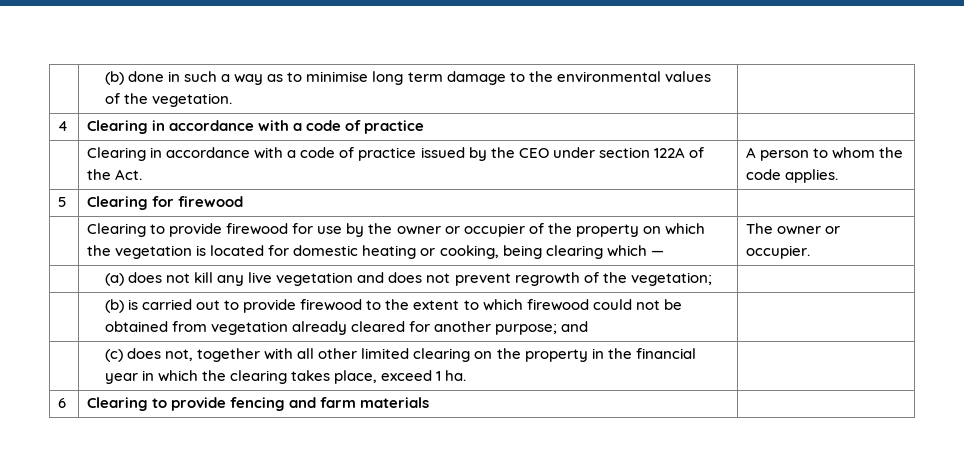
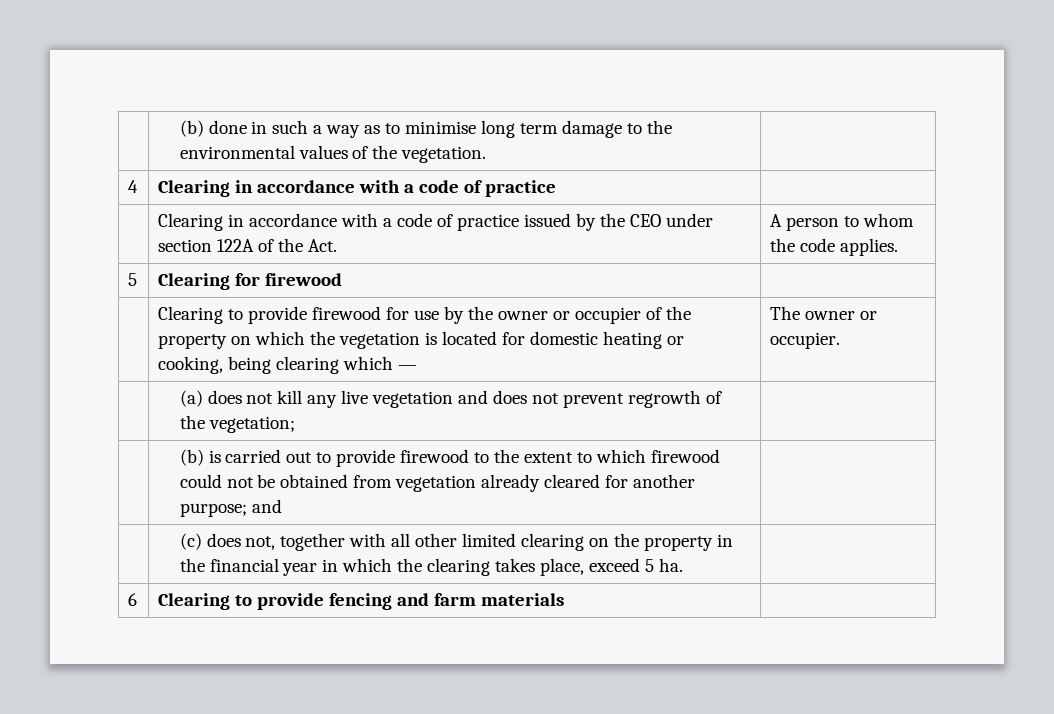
- | (c) does not, together with all other limited clearing on the property in the financial year in which the clearing takes place, exceed 1 ha. |
+ | (c) does not, together with all other limited clearing on the property in the financial year in which the clearing takes place, exceed 5 ha. |

